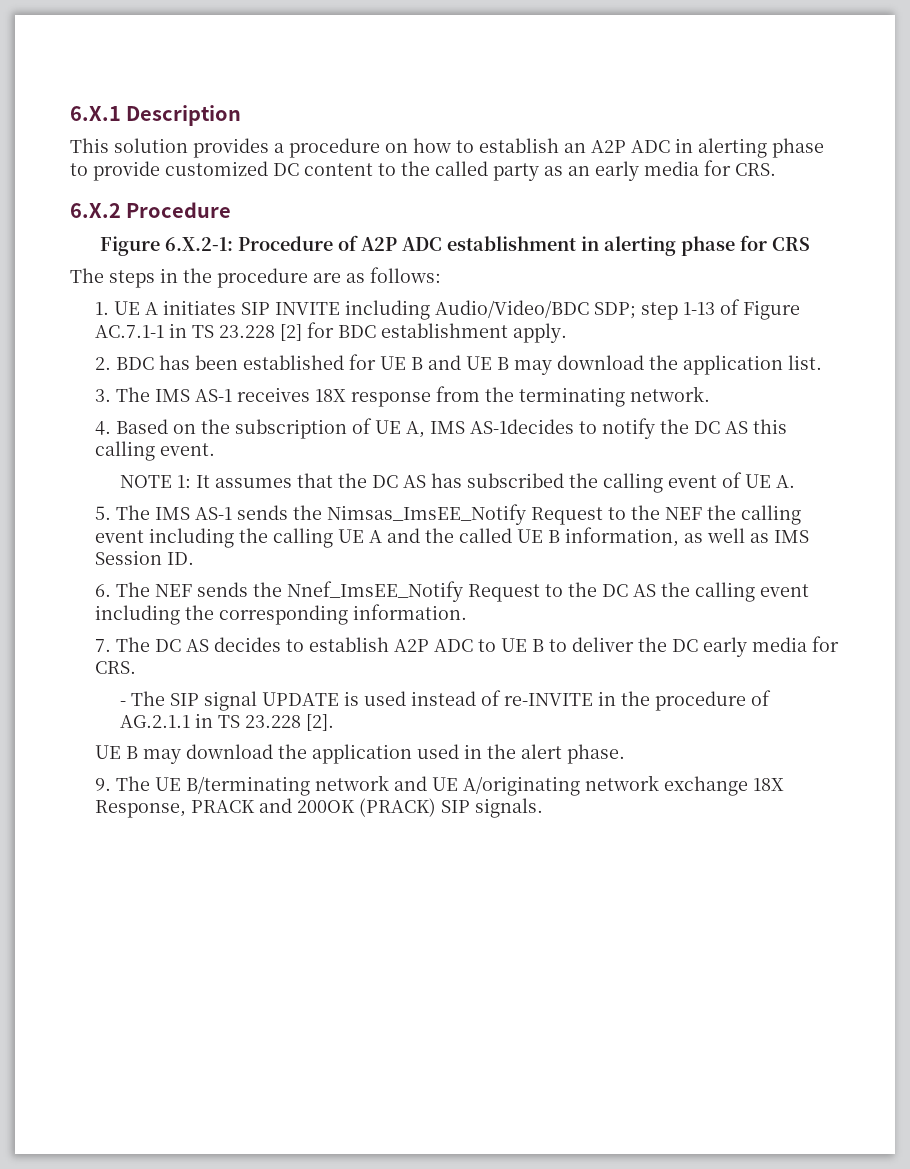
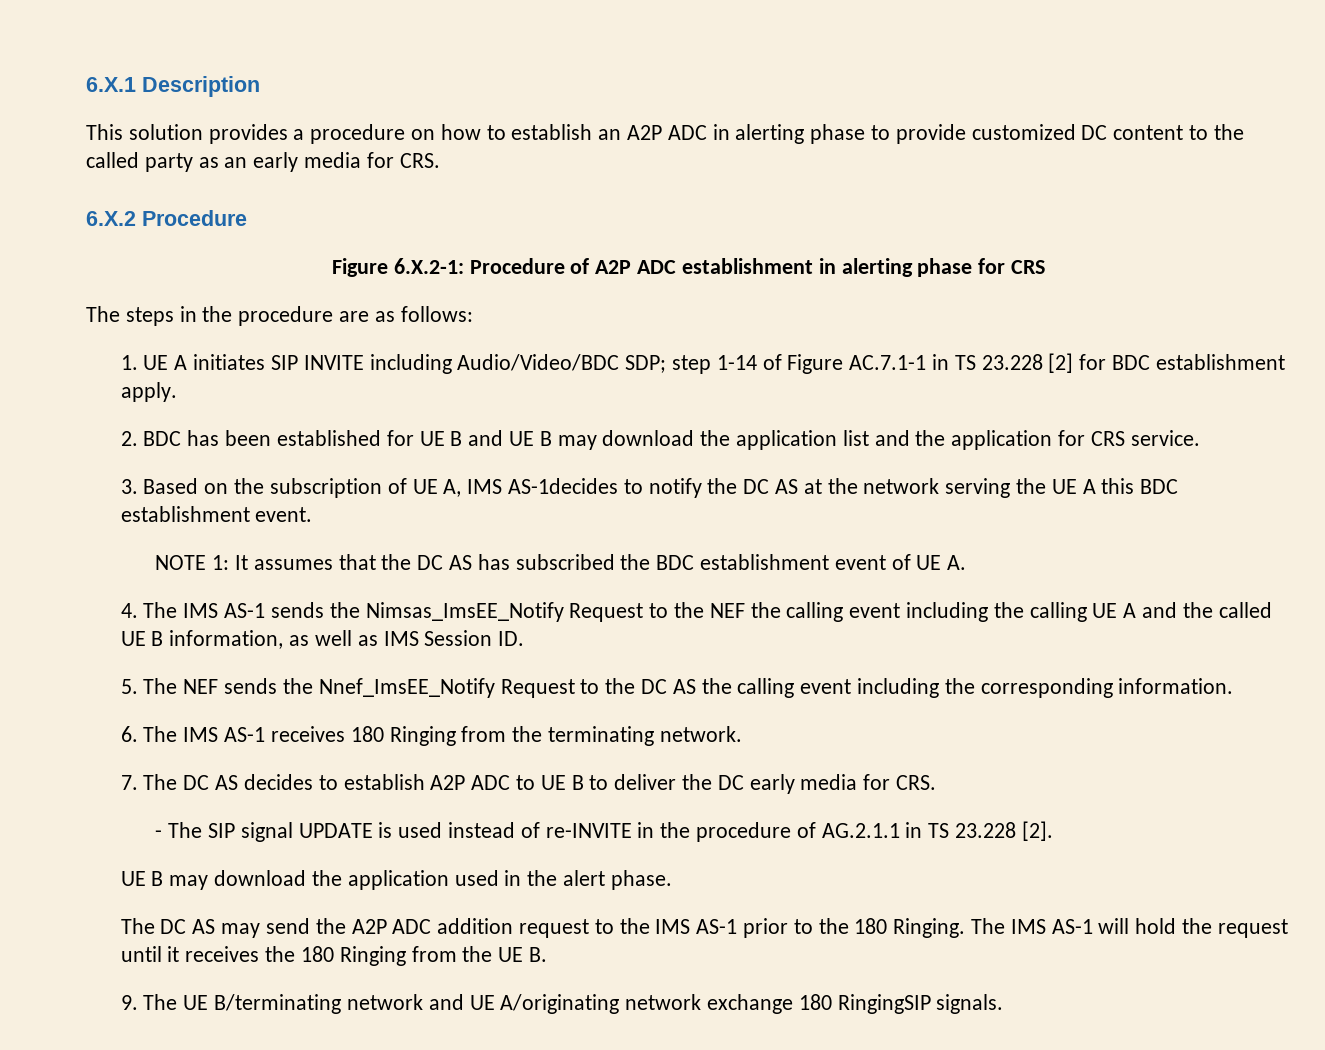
- 1. UE A initiates SIP INVITE including Audio/Video/BDC SDP; step 1-13 of Figure AC.7.1-1 in TS 23.228 [2] for BDC establishment apply.
+ 1. UE A initiates SIP INVITE including Audio/Video/BDC SDP; step 1-14 of Figure AC.7.1-1 in TS 23.228 [2] for BDC establishment apply.
- 2. BDC has been established for UE B and UE B may download the application list.
- 3. The IMS AS-1 receives 18X response from the terminating network.
- 4. Based on the subscription of UE A, IMS AS-1decides to notify the DC AS this calling event.
+ 2. BDC has been established for UE B and UE B may download the application list and the application for CRS service.
+ 3. Based on the subscription of UE A, IMS AS-1decides to notify the DC AS at the network serving the UE A this BDC establishment event.
- NOTE 1: It assumes that the DC AS has subscribed the calling event of UE A.
+ NOTE 1: It assumes that the DC AS has subscribed the BDC establishment event of UE A.
- 5. The IMS AS-1 sends the Nimsas_ImsEE_Notify Request to the NEF the calling event including the calling UE A and the called UE B information, as well as IMS Session ID.
+ 4. The IMS AS-1 sends the Nimsas_ImsEE_Notify Request to the NEF the calling event including the calling UE A and the called UE B information, as well as IMS Session ID.
- 6. The NEF sends the Nnef_ImsEE_Notify Request to the DC AS the calling event including the corresponding information.
+ 5. The NEF sends the Nnef_ImsEE_Notify Request to the DC AS the calling event including the corresponding information.
+ 6. The IMS AS-1 receives 180 Ringing from the terminating network.
+ The DC AS may send the A2P ADC addition request to the IMS AS-1 prior to the 180 Ringing. The IMS AS-1 will hold the request until it receives the 180 Ringing from the UE B.
- 9. The UE B/terminating network and UE A/originating network exchange 18X Response, PRACK and 200OK (PRACK) SIP signals.
+ 9. The UE B/terminating network and UE A/originating network exchange 180 RingingSIP signals.

